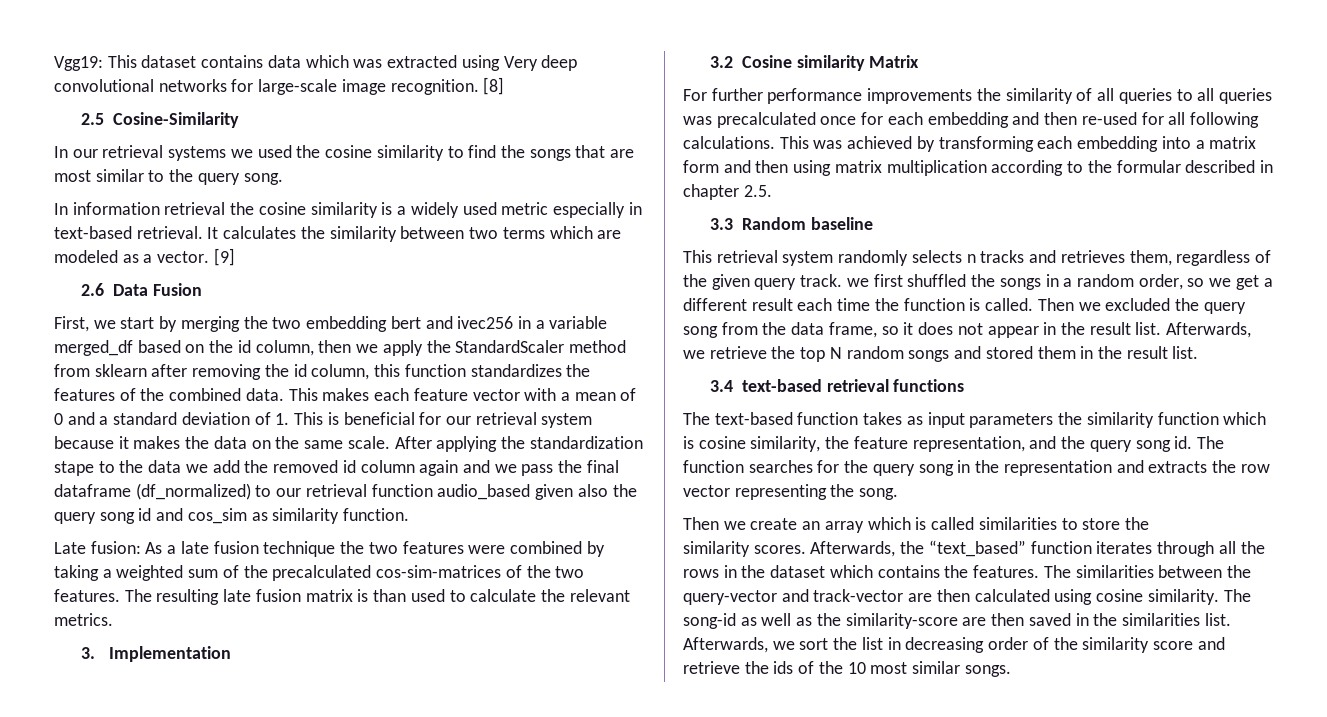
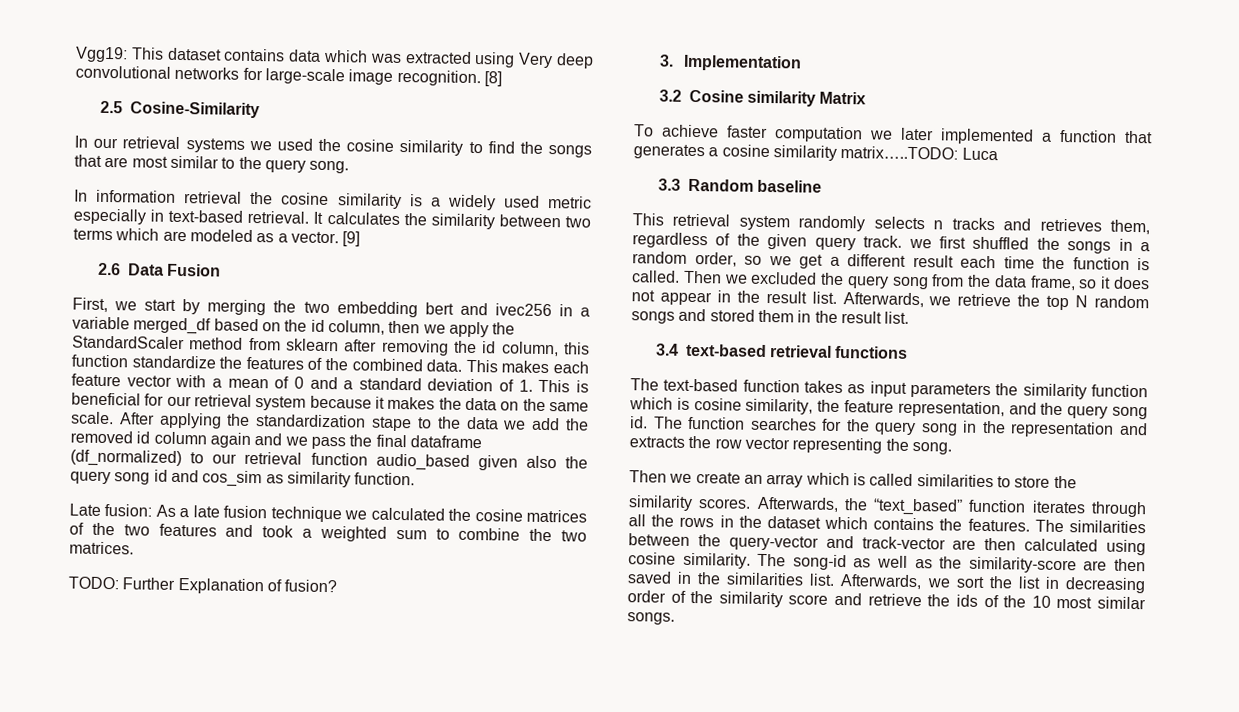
- First, we start by merging the two embedding bert and ivec256 in a variable merged_df based on the id column, then we apply the StandardScaler method from sklearn after removing the id column, this function standardizes the features of the combined data.
+ First, we start by merging the two embedding bert and ivec256 in a variable merged_df based on the id column, then we apply the StandardScaler method from sklearn after removing the id column, this function standardize the features of the combined data.
- Late fusion: As a late fusion technique the two features were combined by taking a weighted sum of the precalculated cos-sim-matrices of the two features. The resulting late fusion matrix is than used to calculate the relevant metrics.
+ Late fusion: As a late fusion technique we calculated the cosine matrices of the two features and took a weighted sum to combine the two matrices.
+ TODO: Further Explanation of fusion?
- For further performance improvements the similarity of all queries to all queries was precalculated once for each embedding and then re-used for all following calculations. This was achieved by transforming each embedding into a matrix form and then using matrix multiplication according to the formular described in chapter 2.5.
+ To achieve faster computation we later implemented a function that generates a cosine similarity matrix…..TODO: Luca

